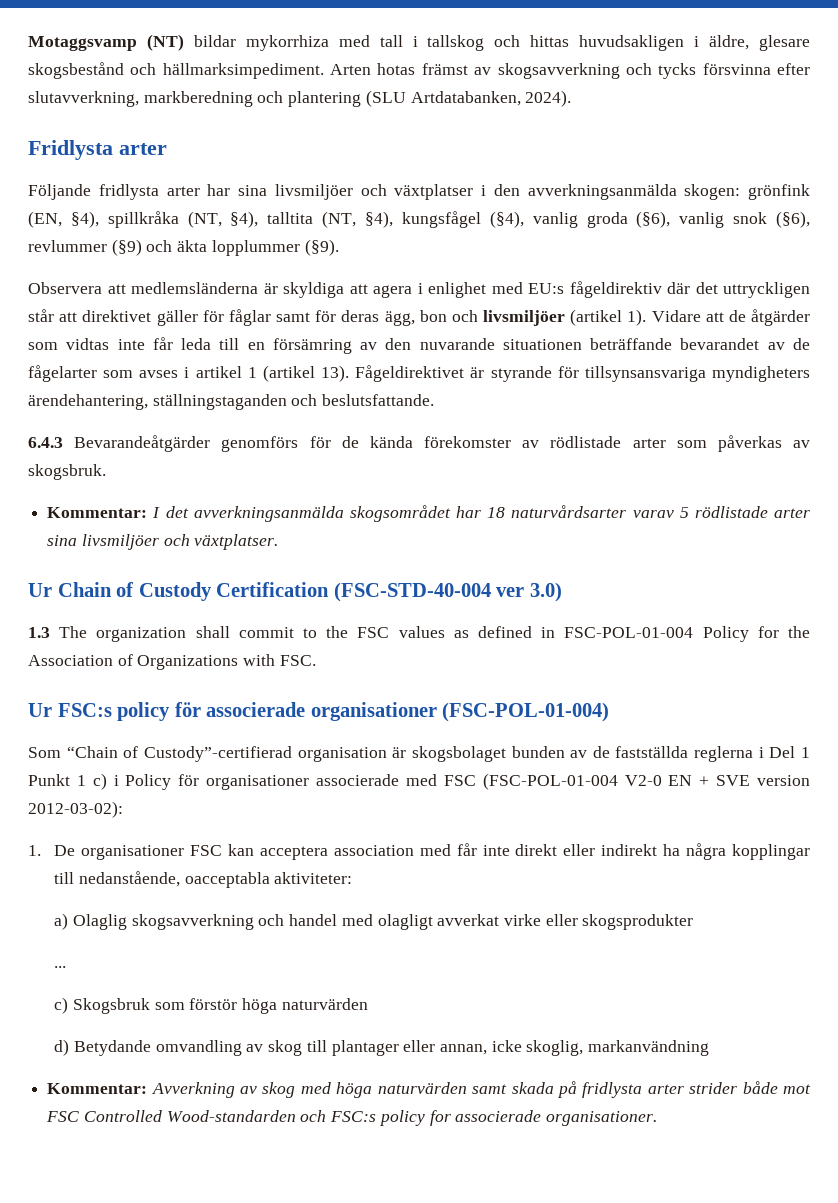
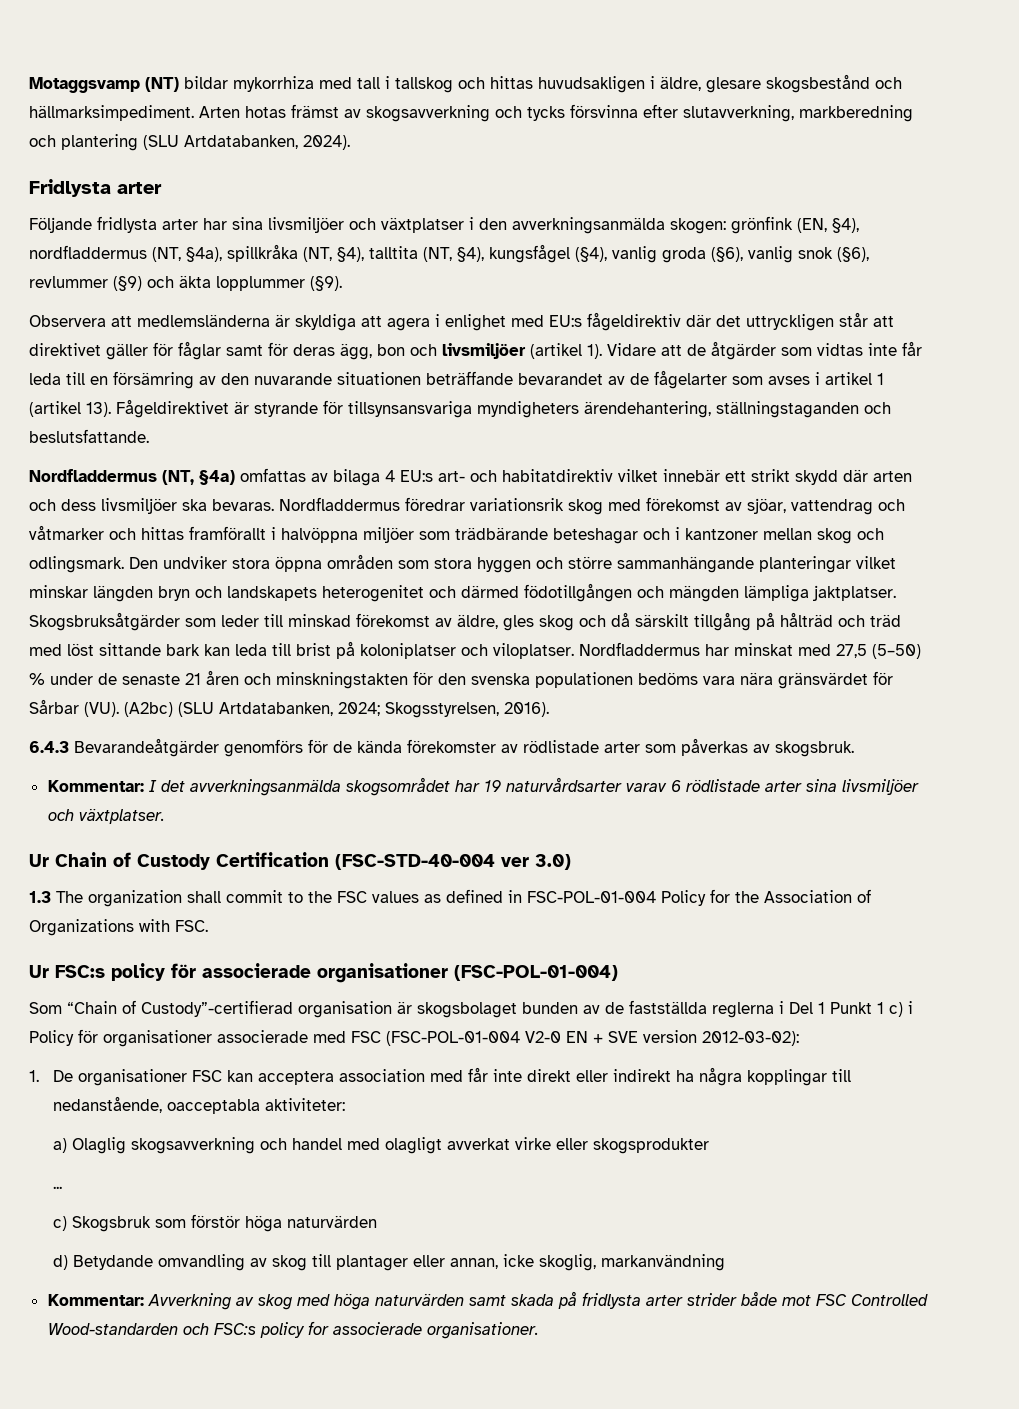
- Följande fridlysta arter har sina livsmiljöer och växtplatser i den avverkningsanmälda skogen: grönfink (EN, §4), spillkråka (NT, §4), talltita (NT, §4), kungsfågel (§4), vanlig groda (§6), vanlig snok (§6), revlummer (§9) och äkta lopplummer (§9).
+ Följande fridlysta arter har sina livsmiljöer och växtplatser i den avverkningsanmälda skogen: grönfink (EN, §4), nordfladdermus (NT, §4a), spillkråka (NT, §4), talltita (NT, §4), kungsfågel (§4), vanlig groda (§6), vanlig snok (§6), revlummer (§9) och äkta lopplummer (§9).
+ Nordfladdermus (NT, §4a) omfattas av bilaga 4 EU:s art- och habitatdirektiv vilket innebär ett strikt skydd där arten och dess livsmiljöer ska bevaras. Nordfladdermus föredrar variationsrik skog med förekomst av sjöar, vattendrag och våtmarker och hittas framförallt i halvöppna miljöer som trädbärande beteshagar och i kantzoner mellan skog och odlingsmark. Den undviker stora öppna områden som stora hyggen och större sammanhängande planteringar vilket minskar längden bryn och landskapets heterogenitet och därmed födotillgången och mängden lämpliga jaktplatser. Skogsbruksåtgärder som leder till minskad förekomst av äldre, gles skog och då särskilt tillgång på hålträd och träd med löst sittande bark kan leda till brist på koloniplatser och viloplatser. Nordfladdermus har minskat med 27,5 (5–50) % under de senaste 21 åren och minskningstakten för den svenska populationen bedöms vara nära gränsvärdet för Sårbar (VU). (A2bc) (SLU Artdatabanken, 2024; Skogsstyrelsen, 2016).
- Kommentar: I det avverkningsanmälda skogsområdet har 18 naturvårdsarter varav 5 rödlistade arter sina livsmiljöer och växtplatser.
+ Kommentar: I det avverkningsanmälda skogsområdet har 19 naturvårdsarter varav 6 rödlistade arter sina livsmiljöer och växtplatser.

